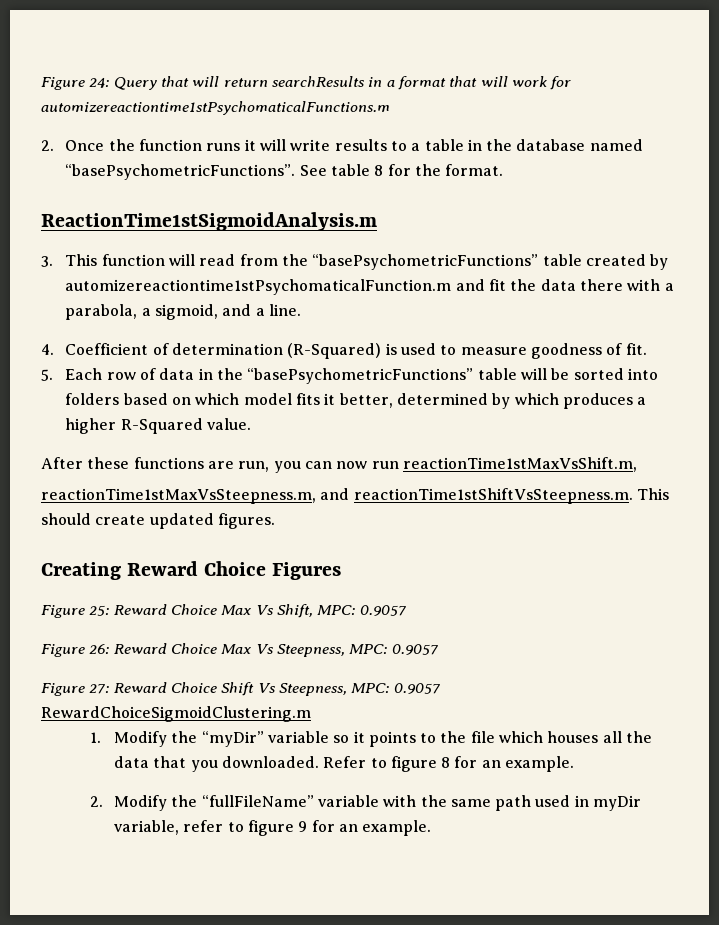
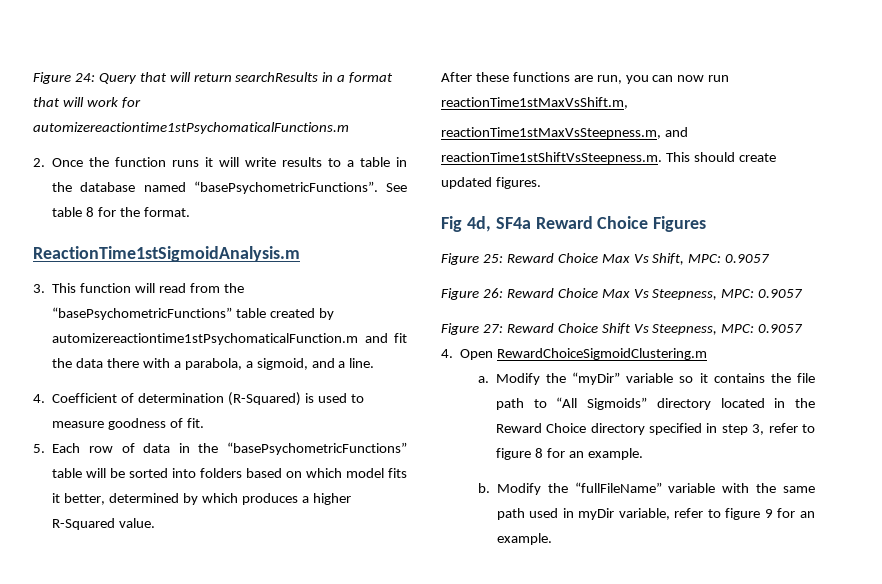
- Creating Reward Choice Figures
+ Fig 4d, SF4a Reward Choice Figures
- RewardChoiceSigmoidClustering.m
+ 4. Open RewardChoiceSigmoidClustering.m
- 1. Modify the “myDir” variable so it points to the file which houses all the data that you downloaded. Refer to figure 8 for an example.
+ a. Modify the “myDir” variable so it contains the file path to “All Sigmoids” directory located in the Reward Choice directory specified in step 3, refer to figure 8 for an example.
- 2. Modify the “fullFileName” variable with the same path used in myDir variable, refer to figure 9 for an example.
+ b. Modify the “fullFileName” variable with the same path used in myDir variable, refer to figure 9 for an example.

